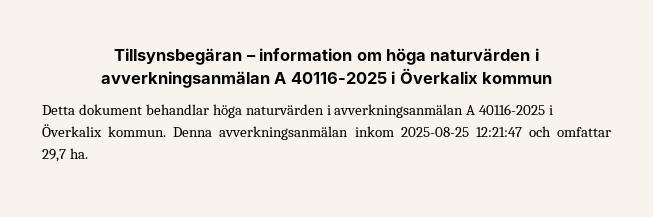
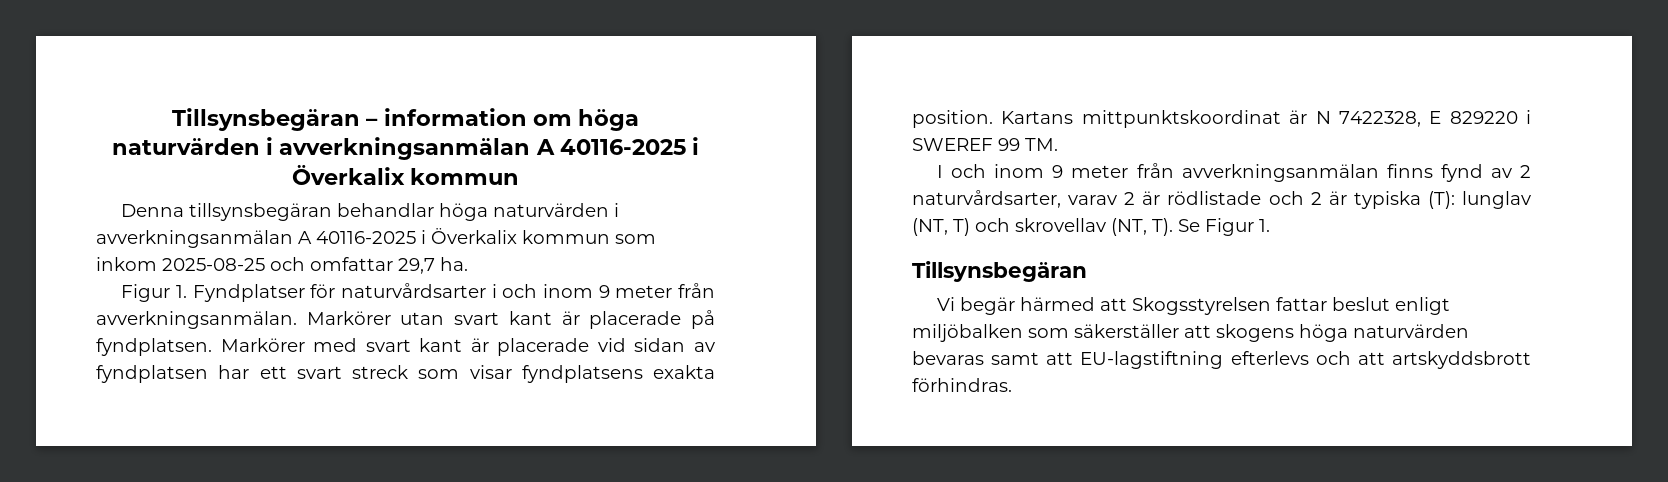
- Detta dokument behandlar höga naturvärden i avverkningsanmälan A 40116-2025 i Överkalix kommun. Denna avverkningsanmälan inkom 2025-08-25 12:21:47 och omfattar 29,7 ha.
+ Denna tillsynsbegäran behandlar höga naturvärden i avverkningsanmälan A 40116-2025 i Överkalix kommun som inkom 2025-08-25 och omfattar 29,7 ha.
+ Figur 1. Fyndplatser för naturvårdsarter i och inom 9 meter från avverkningsanmälan. Markörer utan svart kant är placerade på fyndplatsen. Markörer med svart kant är placerade vid sidan av fyndplatsen har ett svart streck som visar fyndplatsens exakta position. Kartans mittpunktskoordinat är N 7422328, E 829220 i SWEREF 99 TM.
+ I och inom 9 meter från avverkningsanmälan finns fynd av 2 naturvårdsarter, varav 2 är rödlistade och 2 är typiska (T): lunglav (NT, T) och skrovellav (NT, T). Se Figur 1.
+ Tillsynsbegäran
+ Vi begär härmed att Skogsstyrelsen fattar beslut enligt miljöbalken som säkerställer att skogens höga naturvärden bevaras samt att EU-lagstiftning efterlevs och att artskyddsbrott förhindras.

